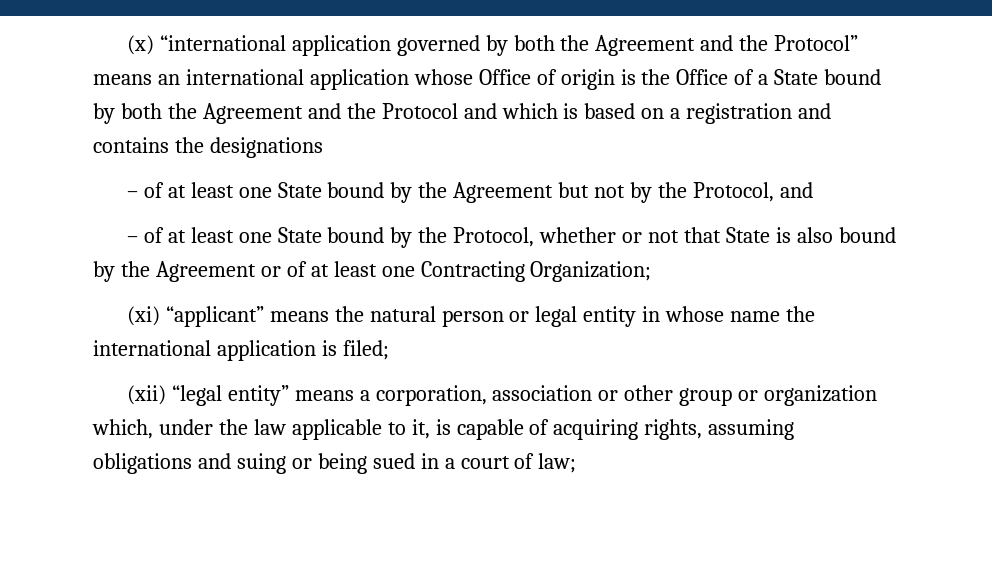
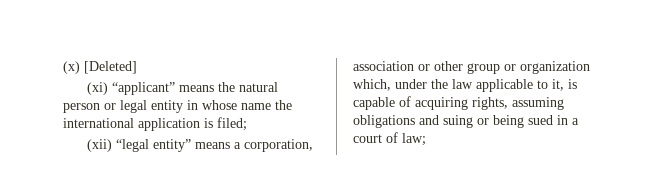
- (x) “international application governed by both the Agreement and the Protocol” means an international application whose Office of origin is the Office of a State bound by both the Agreement and the Protocol and which is based on a registration and contains the designations
- – of at least one State bound by the Agreement but not by the Protocol, and
- – of at least one State bound by the Protocol, whether or not that State is also bound by the Agreement or of at least one Contracting Organization;
+ (x) [Deleted]

